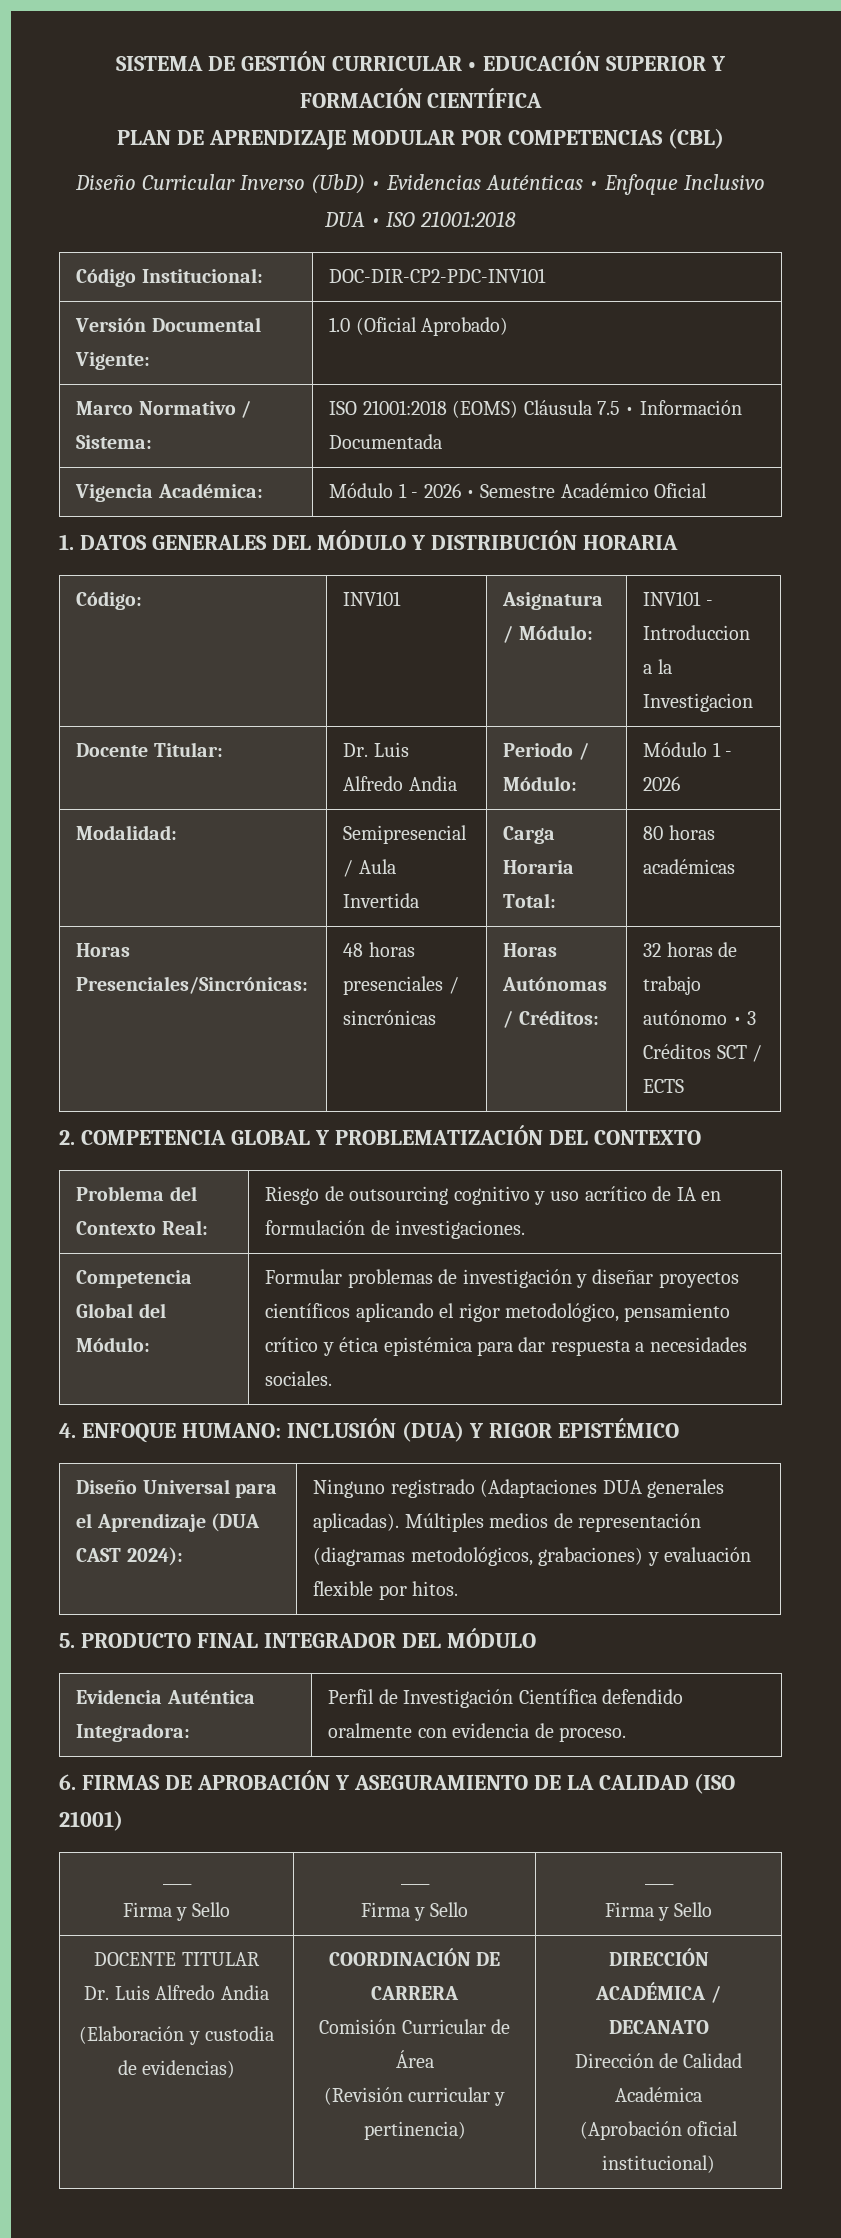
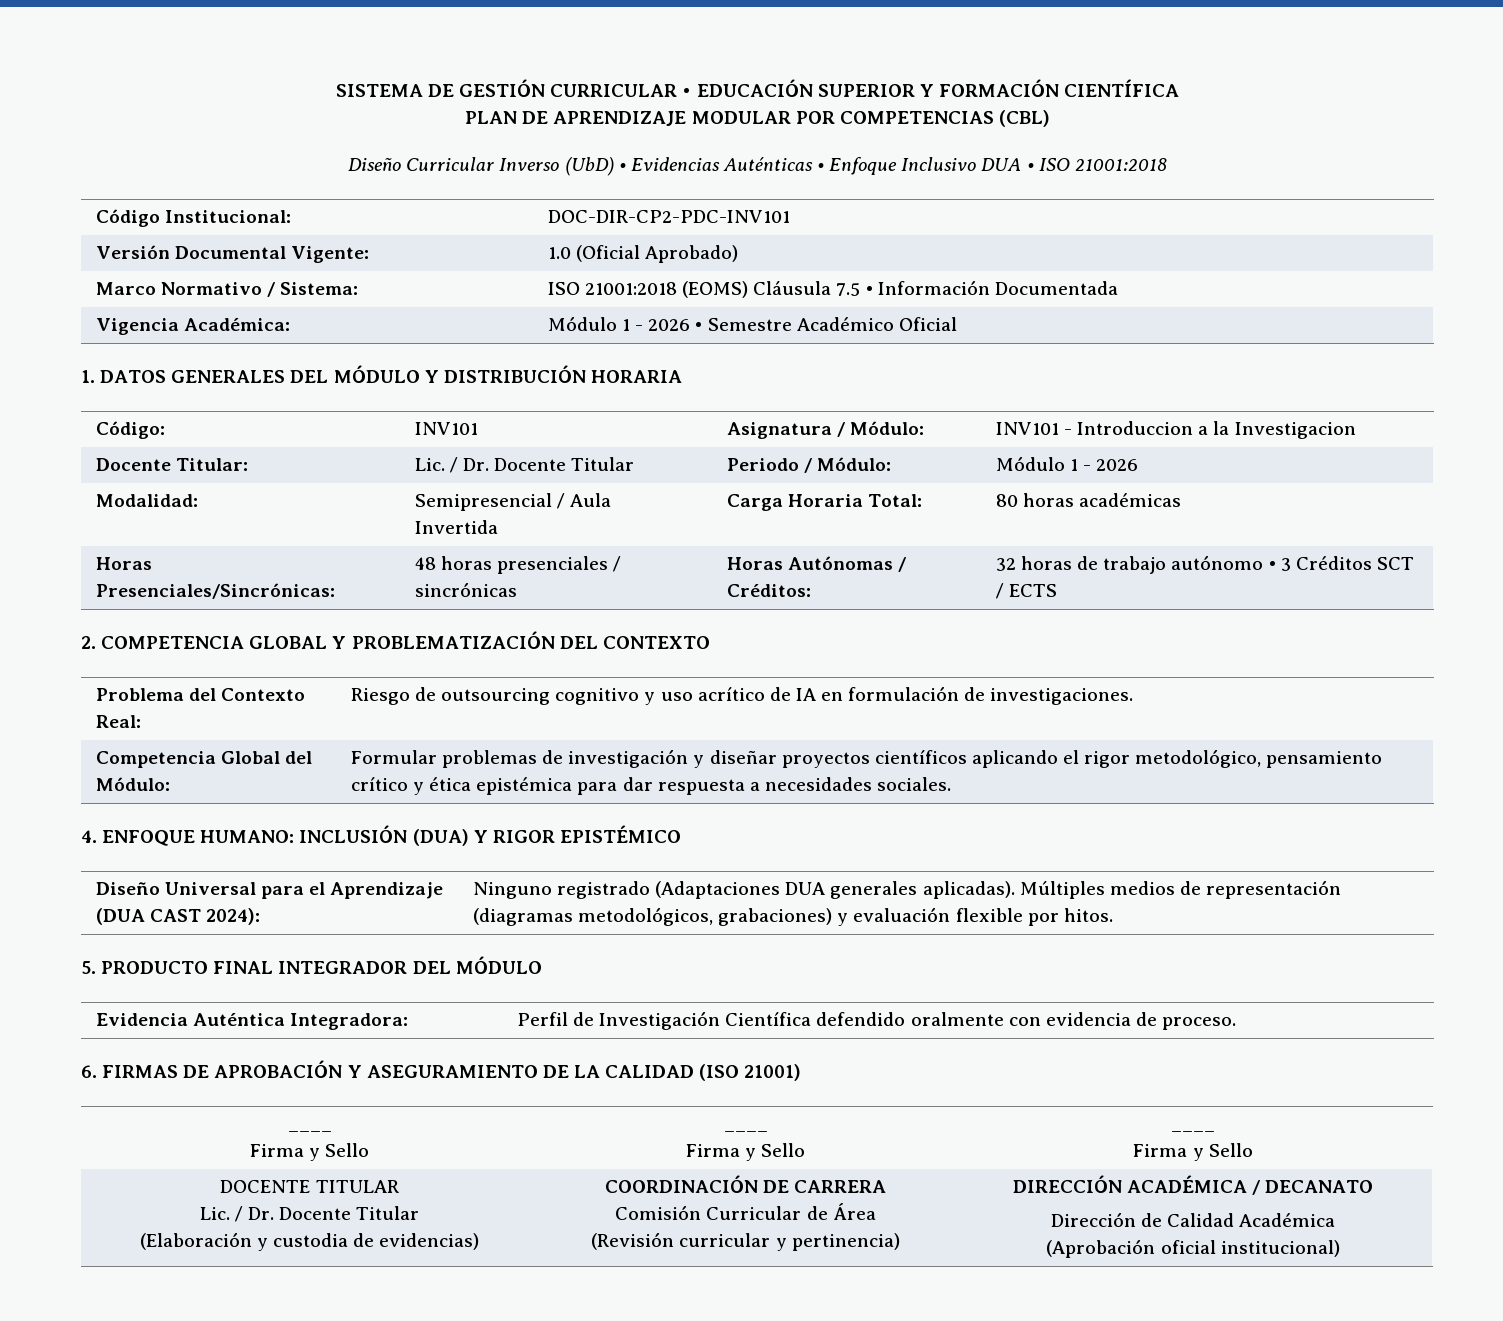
- Docente Titular: | Dr. Luis Alfredo Andia | Periodo / Módulo: | Módulo 1 - 2026
+ Docente Titular: | Lic. / Dr. Docente Titular | Periodo / Módulo: | Módulo 1 - 2026
  DOCENTE TITULAR
- Dr. Luis Alfredo Andia
+ Lic. / Dr. Docente Titular

